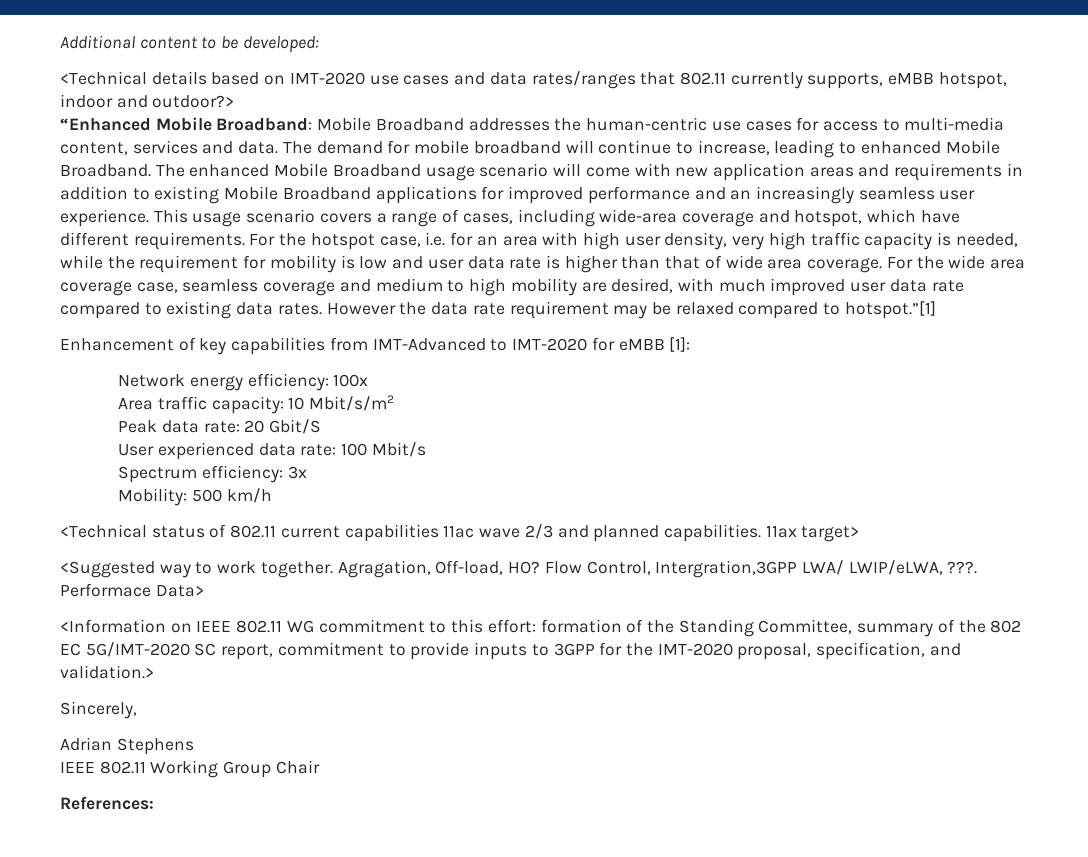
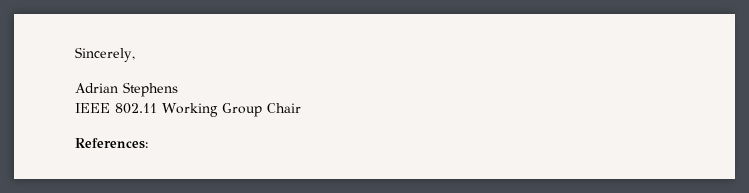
- Additional content to be developed:
- <Technical details based on IMT-2020 use cases and data rates/ranges that 802.11 currently supports, eMBB hotspot, indoor and outdoor?>
- “Enhanced Mobile Broadband: Mobile Broadband addresses the human-centric use cases for access to multi-media content, services and data. The demand for mobile broadband will continue to increase, leading to enhanced Mobile Broadband. The enhanced Mobile Broadband usage scenario will come with new application areas and requirements in addition to existing Mobile Broadband applications for improved performance and an increasingly seamless user experience. This usage scenario covers a range of cases, including wide-area coverage and hotspot, which have different requirements. For the hotspot case, i.e. for an area with high user density, very high traffic capacity is needed, while the requirement for mobility is low and user data rate is higher than that of wide area coverage. For the wide area coverage case, seamless coverage and medium to high mobility are desired, with much improved user data rate compared to existing data rates. However the data rate requirement may be relaxed compared to hotspot.”[1]
- Enhancement of key capabilities from IMT-Advanced to IMT-2020 for eMBB [1]:
- Network energy efficiency: 100x
- Area traffic capacity: 10 Mbit/s/m2
- Peak data rate: 20 Gbit/S
- User experienced data rate: 100 Mbit/s
- Spectrum efficiency: 3x
- Mobility: 500 km/h
- <Technical status of 802.11 current capabilities 11ac wave 2/3 and planned capabilities. 11ax target>
- <Suggested way to work together. Agragation, Off-load, HO? Flow Control, Intergration,3GPP LWA/ LWIP/eLWA, ???. Performace Data>
- <Information on IEEE 802.11 WG commitment to this effort: formation of the Standing Committee, summary of the 802 EC 5G/IMT-2020 SC report, commitment to provide inputs to 3GPP for the IMT-2020 proposal, specification, and validation.>

